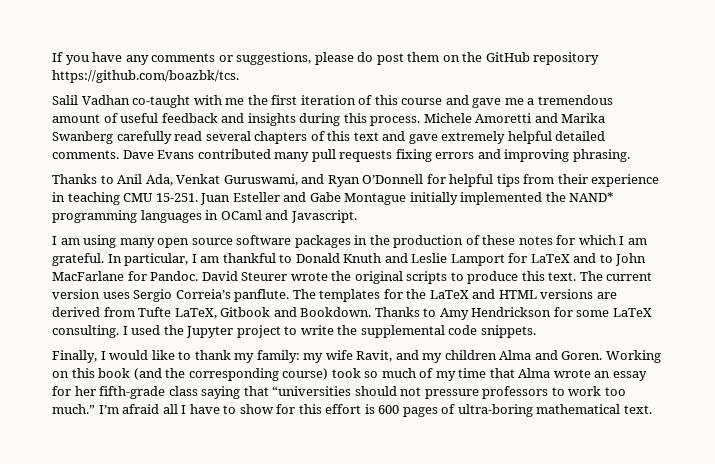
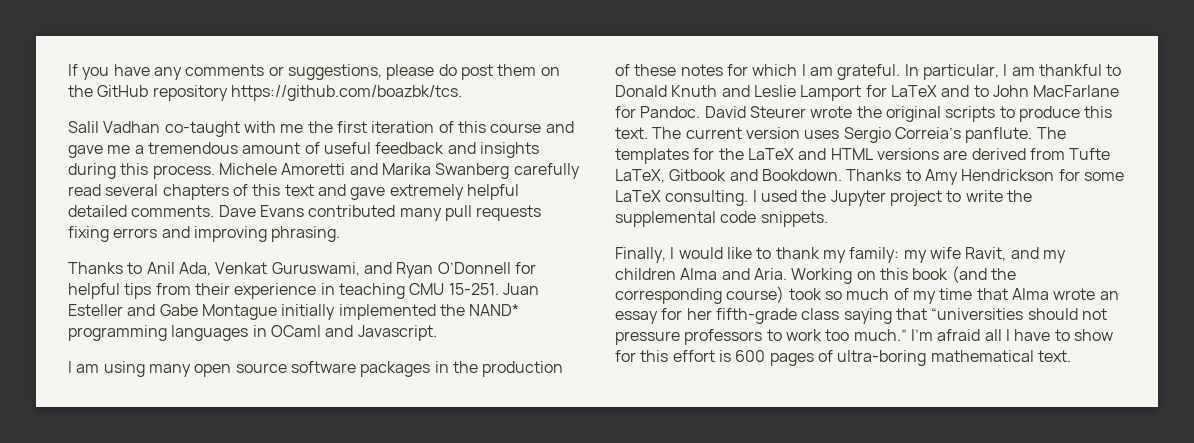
- Finally, I would like to thank my family: my wife Ravit, and my children Alma and Goren.
+ Finally, I would like to thank my family: my wife Ravit, and my children Alma and Aria.

